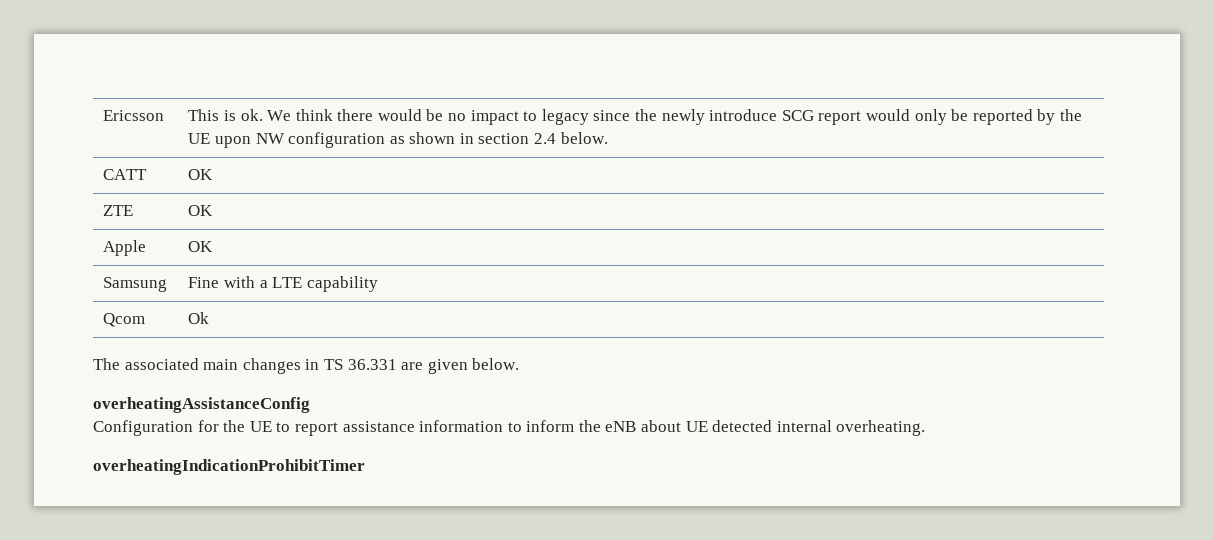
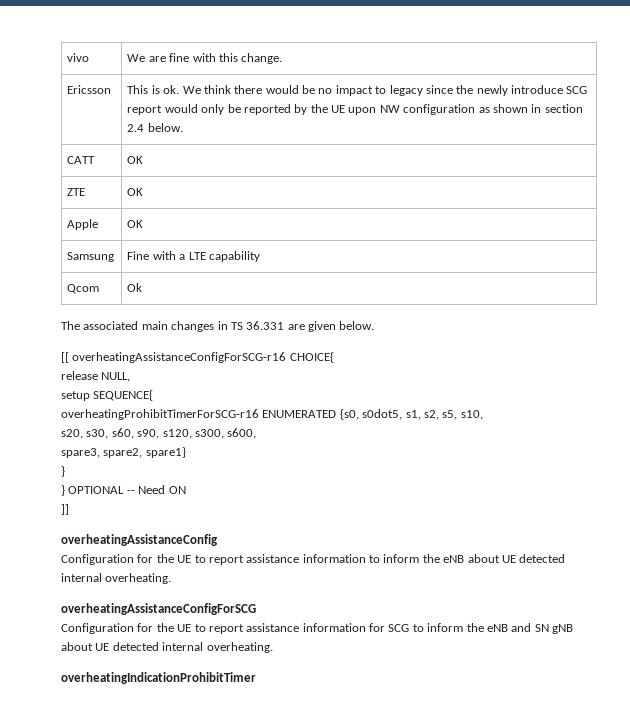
+ vivo | We are fine with this change.
+ [[ overheatingAssistanceConfigForSCG-r16 CHOICE{
+ release NULL,
+ setup SEQUENCE{
+ overheatingProhibitTimerForSCG-r16 ENUMERATED {s0, s0dot5, s1, s2, s5, s10,
+ s20, s30, s60, s90, s120, s300, s600,
+ spare3, spare2, spare1}
+ }
+ } OPTIONAL -- Need ON
+ ]]
+ overheatingAssistanceConfigForSCG
+ Configuration for the UE to report assistance information for SCG to inform the eNB and SN gNB about UE detected internal overheating.

